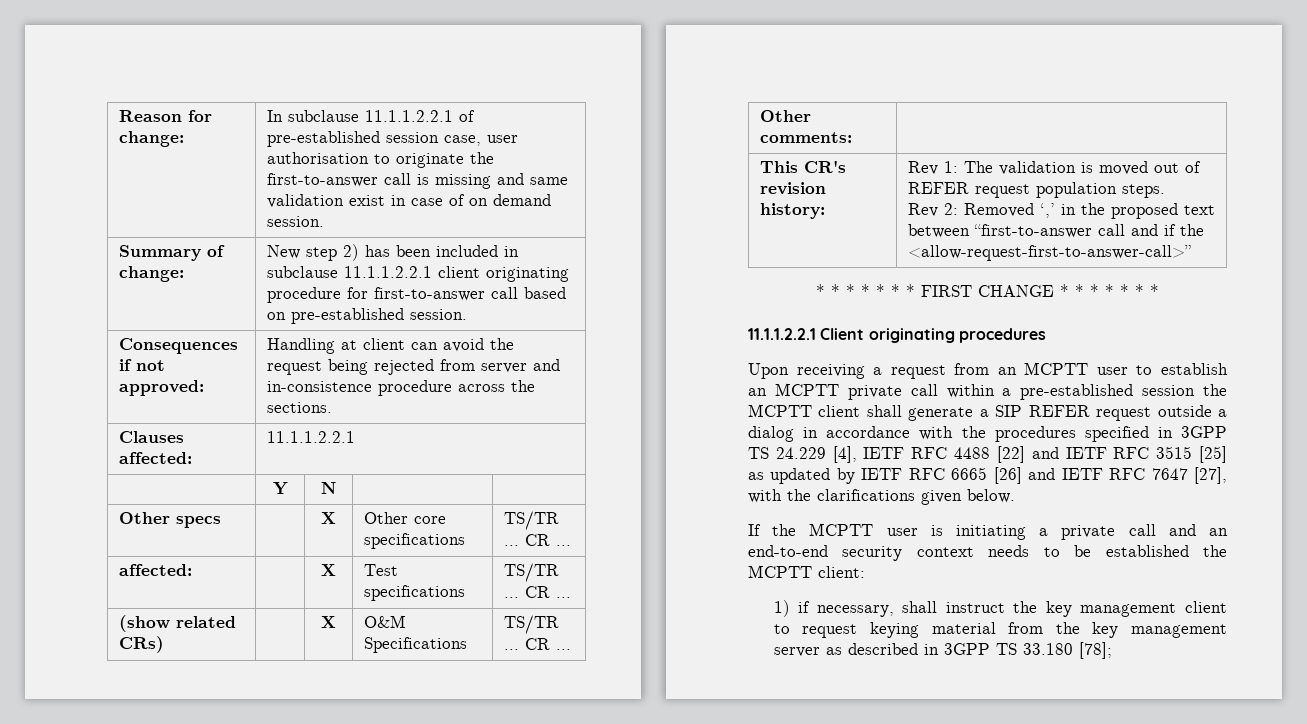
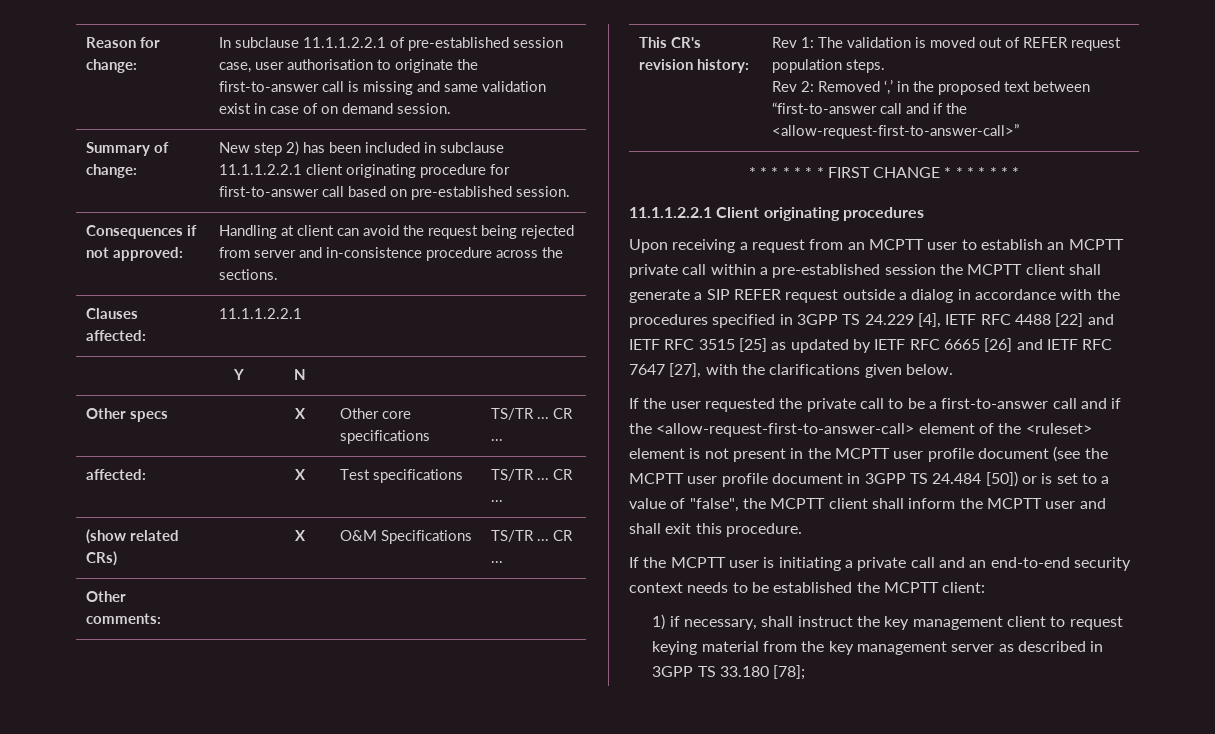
+ If the user requested the private call to be a first-to-answer call and if the <allow-request-first-to-answer-call> element of the <ruleset> element is not present in the MCPTT user profile document (see the MCPTT user profile document in 3GPP TS 24.484 [50]) or is set to a value of "false", the MCPTT client shall inform the MCPTT user and shall exit this procedure.

